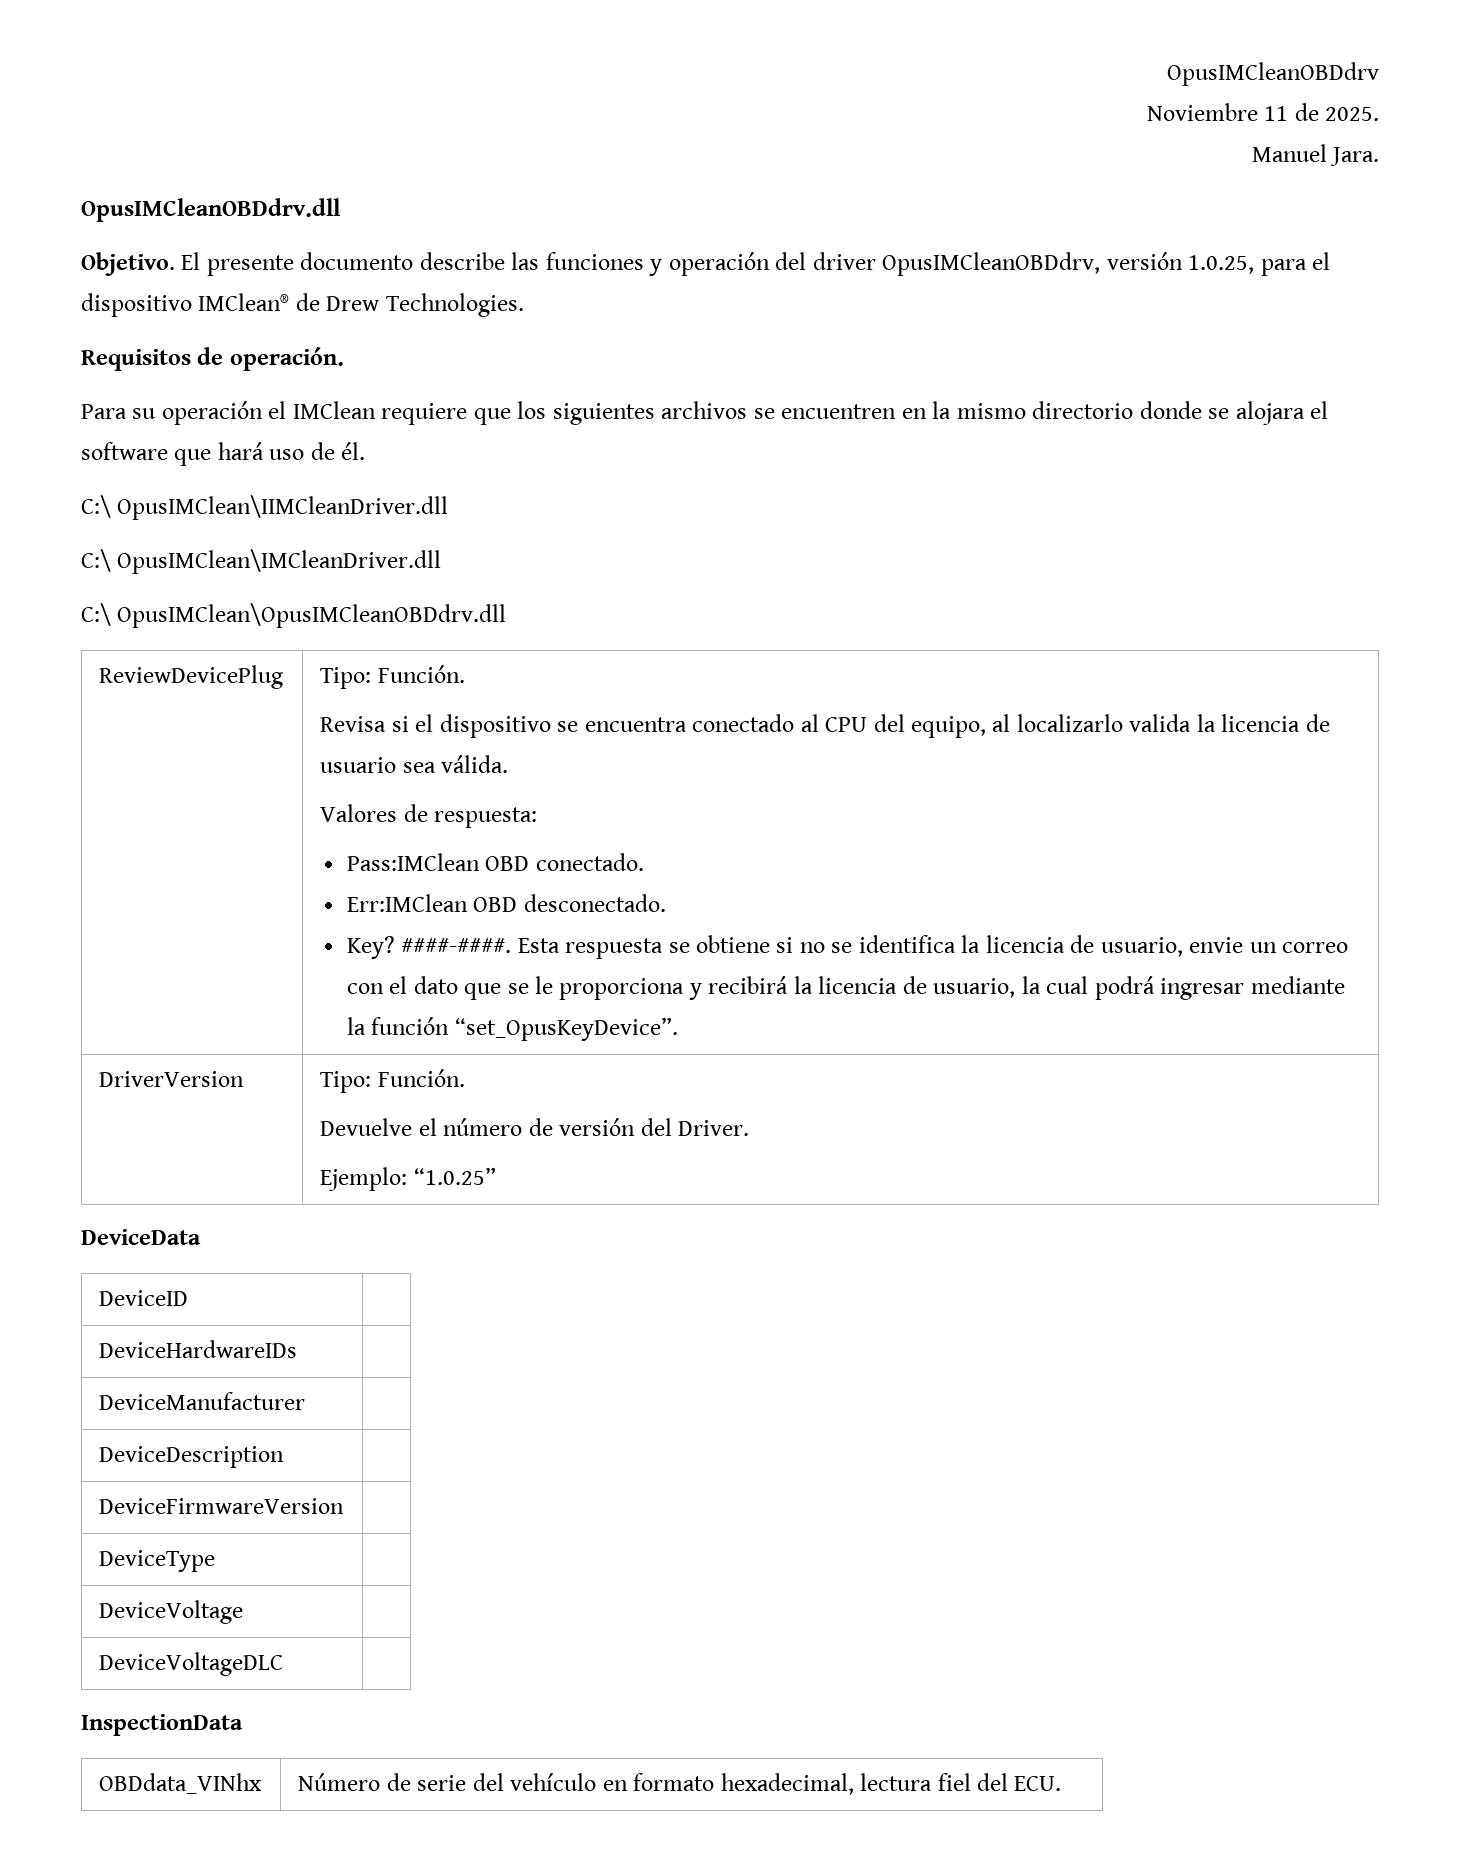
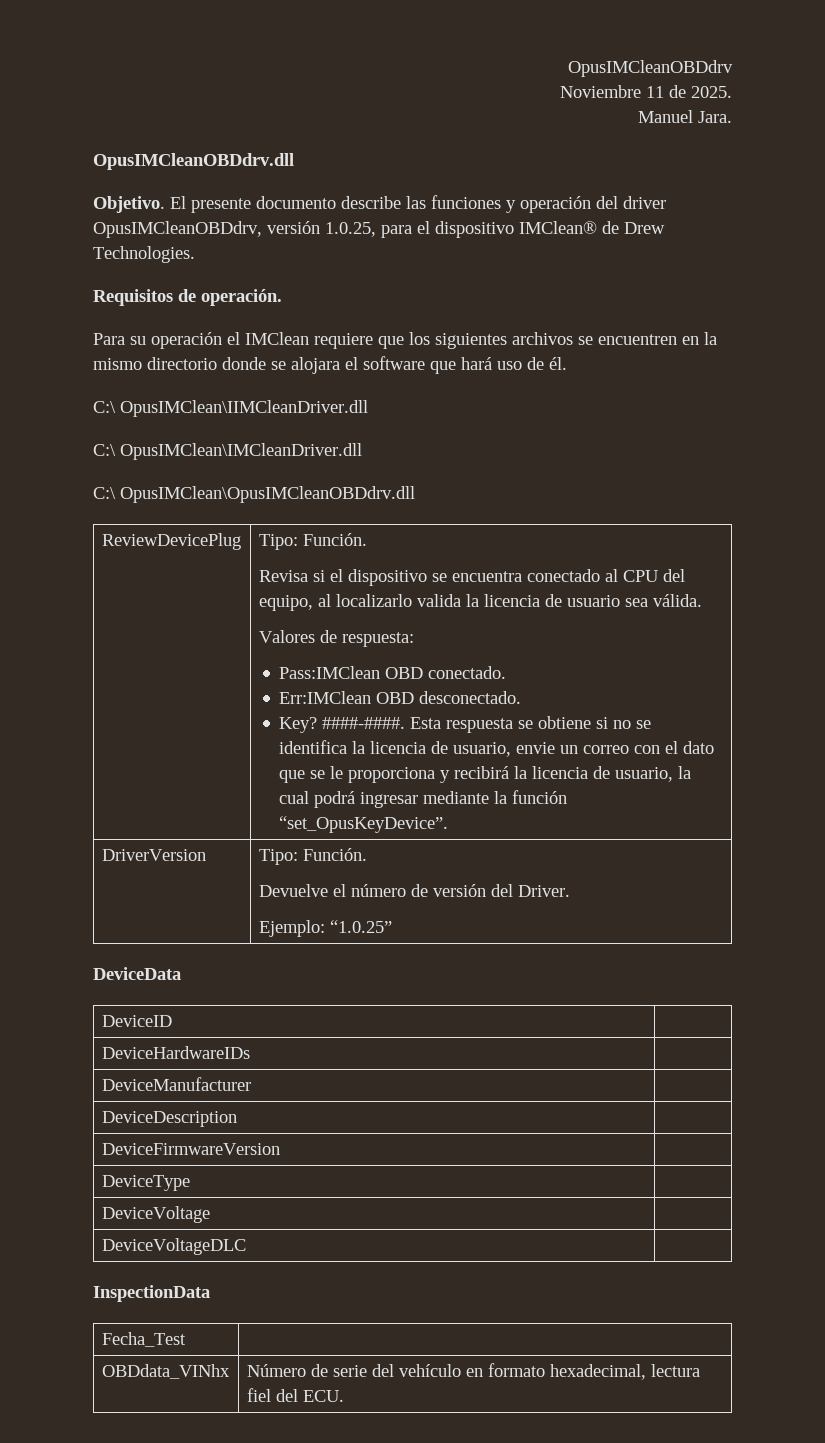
+ Fecha_Test |

